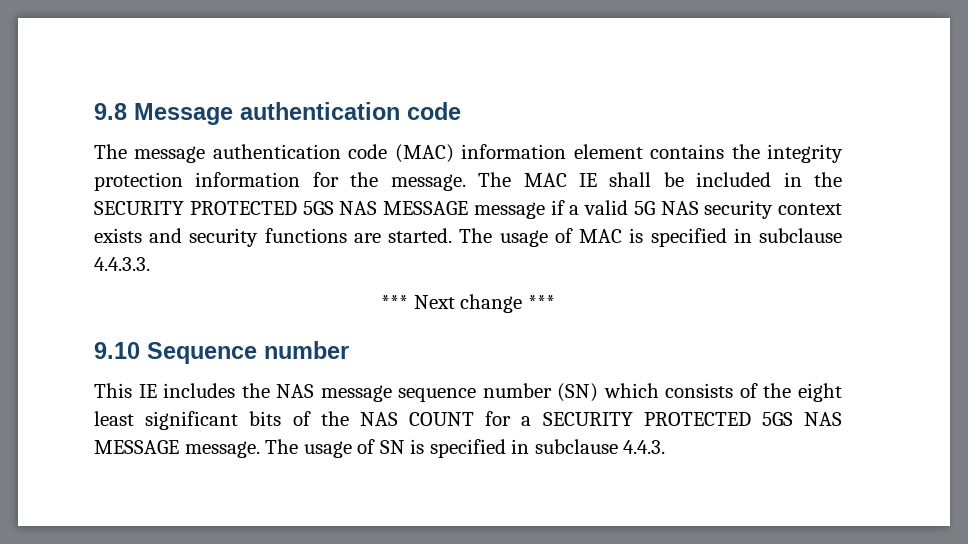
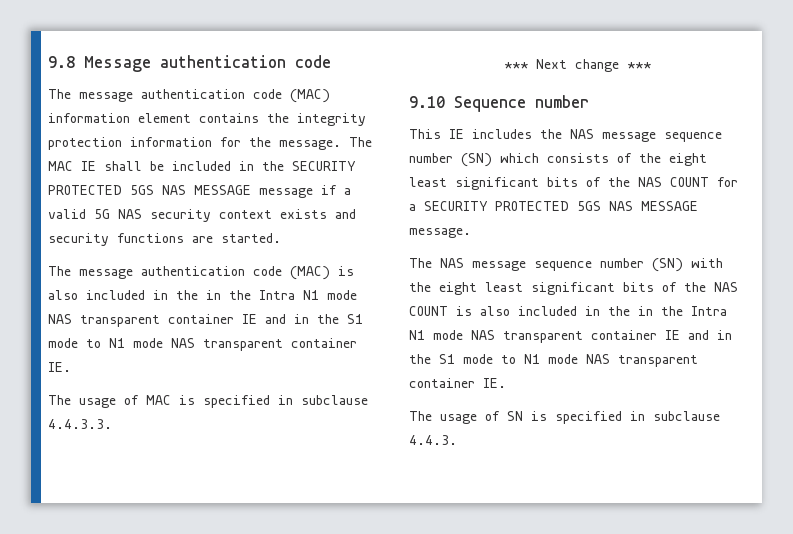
- The MAC IE shall be included in the SECURITY PROTECTED 5GS NAS MESSAGE message if a valid 5G NAS security context exists and security functions are started. The usage of MAC is specified in subclause 4.4.3.3.
+ The MAC IE shall be included in the SECURITY PROTECTED 5GS NAS MESSAGE message if a valid 5G NAS security context exists and security functions are started.
+ The message authentication code (MAC) is also included in the in the Intra N1 mode NAS transparent container IE and in the S1 mode to N1 mode NAS transparent container IE.
+ The usage of MAC is specified in subclause 4.4.3.3.
- This IE includes the NAS message sequence number (SN) which consists of the eight least significant bits of the NAS COUNT for a SECURITY PROTECTED 5GS NAS MESSAGE message. The usage of SN is specified in subclause 4.4.3.
+ This IE includes the NAS message sequence number (SN) which consists of the eight least significant bits of the NAS COUNT for a SECURITY PROTECTED 5GS NAS MESSAGE message.
+ The NAS message sequence number (SN) with the eight least significant bits of the NAS COUNT is also included in the in the Intra N1 mode NAS transparent container IE and in the S1 mode to N1 mode NAS transparent container IE.
+ The usage of SN is specified in subclause 4.4.3.

